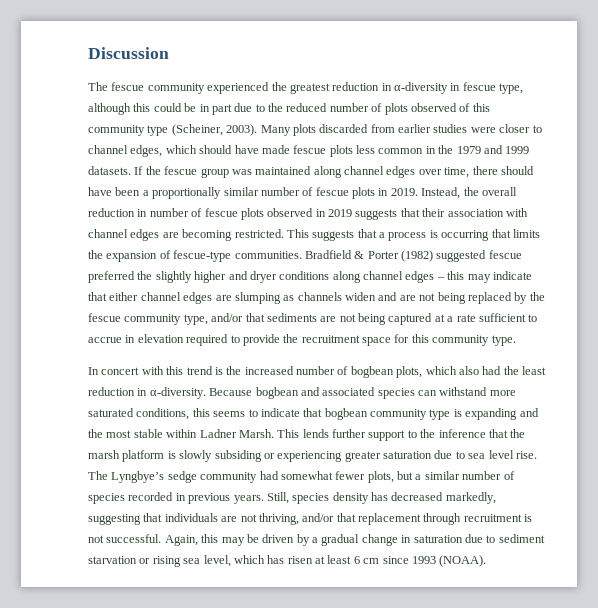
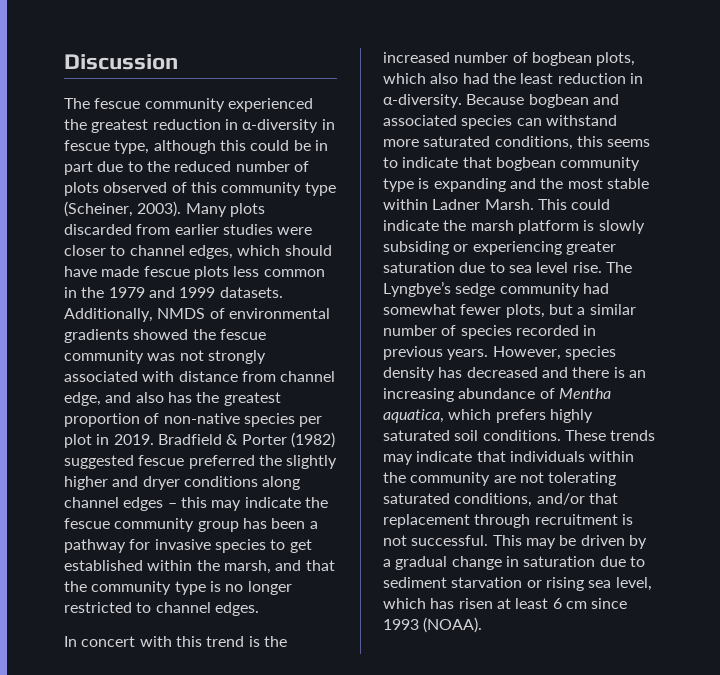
- If the fescue group was maintained along channel edges over time, there should have been a proportionally similar number of fescue plots in 2019. Instead, the overall reduction in number of fescue plots observed in 2019 suggests that their association with channel edges are becoming restricted. This suggests that a process is occurring that limits the expansion of fescue-type communities.
+ Additionally, NMDS of environmental gradients showed the fescue community was not strongly associated with distance from channel edge, and also has the greatest proportion of non-native species per plot in 2019.
- Bradfield & Porter (1982) suggested fescue preferred the slightly higher and dryer conditions along channel edges – this may indicate that either channel edges are slumping as channels widen and are not being replaced by the fescue community type, and/or that sediments are not being captured at a rate sufficient to accrue in elevation required to provide the recruitment space for this community type.
+ Bradfield & Porter (1982) suggested fescue preferred the slightly higher and dryer conditions along channel edges – this may indicate the fescue community group has been a pathway for invasive species to get established within the marsh, and that the community type is no longer restricted to channel edges.
- This lends further support to the inference that the marsh platform is slowly subsiding or experiencing greater saturation due to sea level rise.
+ This could indicate the marsh platform is slowly subsiding or experiencing greater saturation due to sea level rise.
- Still, species density has decreased markedly, suggesting that individuals are not thriving, and/or that replacement through recruitment is not successful.
+ However, species density has decreased and there is an increasing abundance of Mentha aquatica, which prefers highly saturated soil conditions. These trends may indicate that individuals within the community are not tolerating saturated conditions, and/or that replacement through recruitment is not successful.
- Again, this may be driven by a gradual change in saturation due to sediment starvation or rising sea level, which has risen at least 6 cm since 1993 (NOAA).
+ This may be driven by a gradual change in saturation due to sediment starvation or rising sea level, which has risen at least 6 cm since 1993 (NOAA).

